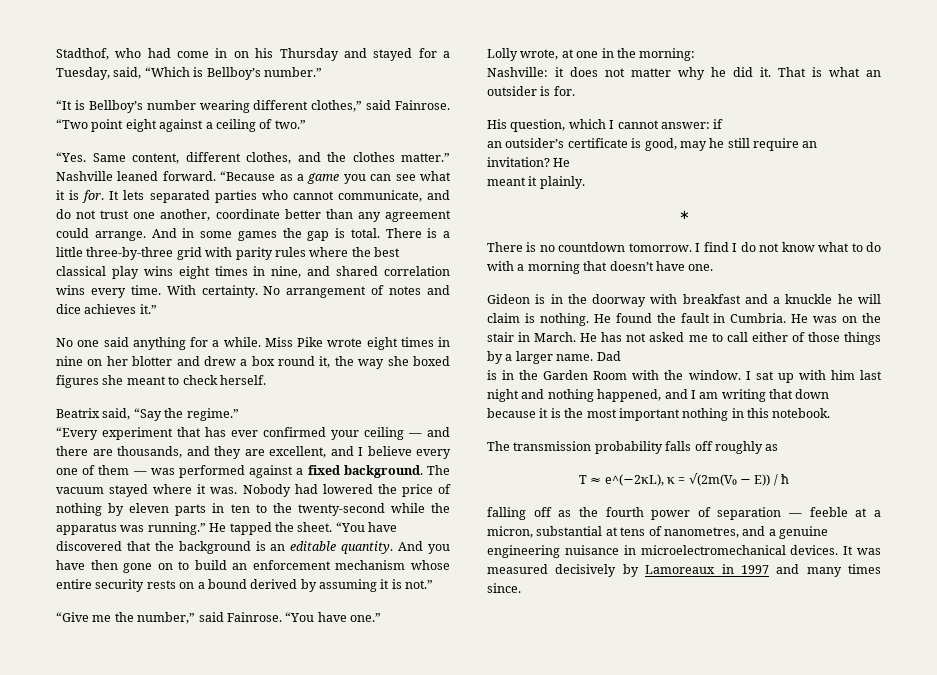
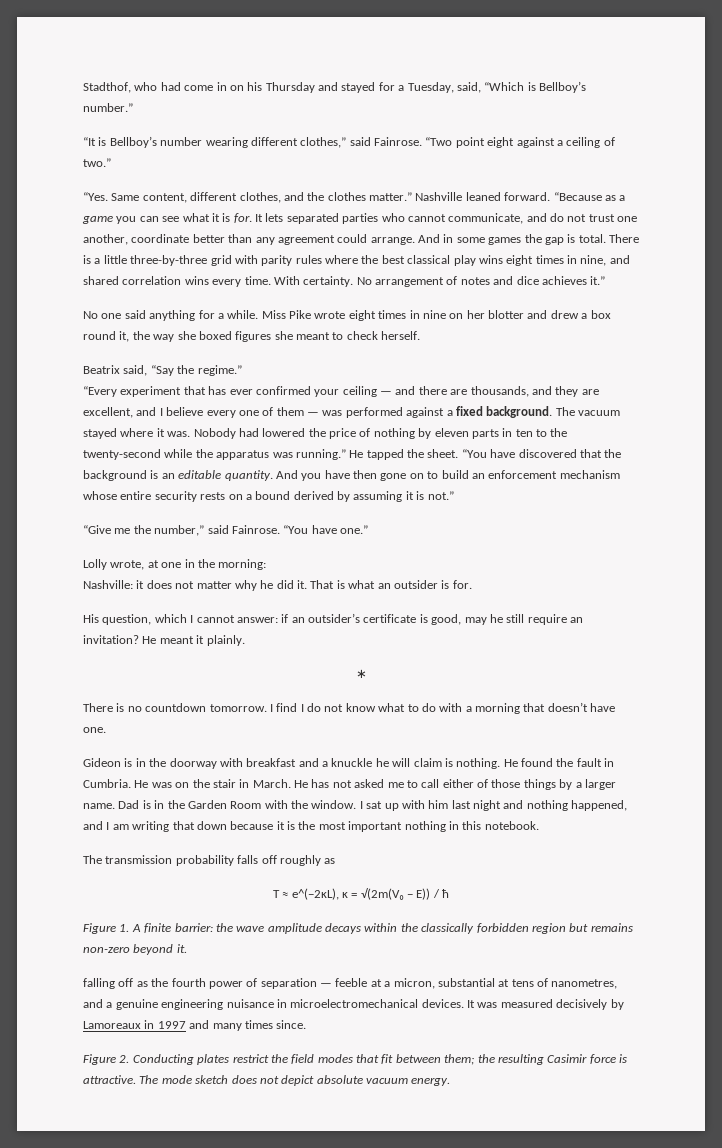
- His question, which I cannot answer: if
- an outsider’s certificate is good, may he still require an invitation? He
- meant it plainly.
+ His question, which I cannot answer: if an outsider’s certificate is good, may he still require an invitation? He meant it plainly.
- Dad
- is in the Garden Room with the window.
+ Dad is in the Garden Room with the window.
+ Figure 1. A finite barrier: the wave amplitude decays within the classically forbidden region but remains non-zero beyond it.
+ Figure 2. Conducting plates restrict the field modes that fit between them; the resulting Casimir force is attractive. The mode sketch does not depict absolute vacuum energy.

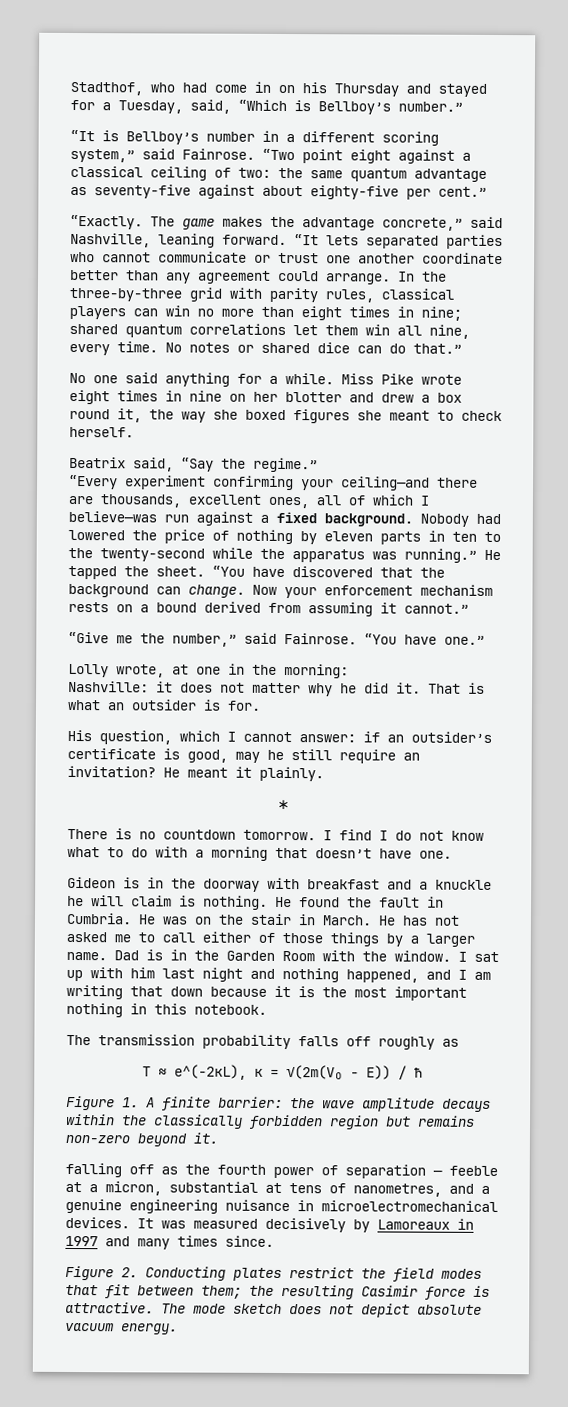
- “It is Bellboy’s number wearing different clothes,” said Fainrose.
+ “It is Bellboy’s number in a different scoring system,” said Fainrose.
- “Two point eight against a ceiling of two.”
- “Yes. Same content, different clothes, and the clothes matter.” Nashville leaned forward. “Because as a game you can see what it is for. It lets separated parties who cannot communicate, and do not trust one another, coordinate better than any agreement could arrange.
+ “Two point eight against a classical ceiling of two: the same quantum advantage as seventy-five against about eighty-five per cent.”
+ “Exactly. The game makes the advantage concrete,” said Nashville, leaning forward. “It lets separated parties who cannot communicate or trust one another coordinate better than any agreement could arrange.
- And in some games the gap is total. There is a little three-by-three grid with parity rules where the best classical play wins eight times in nine, and shared correlation wins every time. With certainty. No arrangement of notes and dice achieves it.”
+ In the three-by-three grid with parity rules, classical players can win no more than eight times in nine; shared quantum correlations let them win all nine, every time. No notes or shared dice can do that.”
- “Every experiment that has ever confirmed your ceiling — and there are thousands, and they are excellent, and I believe every one of them — was performed against a fixed background. The vacuum stayed where it was.
+ “Every experiment confirming your ceiling—and there are thousands, excellent ones, all of which I believe—was run against a fixed background.
- “You have discovered that the background is an editable quantity. And you have then gone on to build an enforcement mechanism whose entire security rests on a bound derived by assuming it is not.”
+ “You have discovered that the background can change. Now your enforcement mechanism rests on a bound derived from assuming it cannot.”

